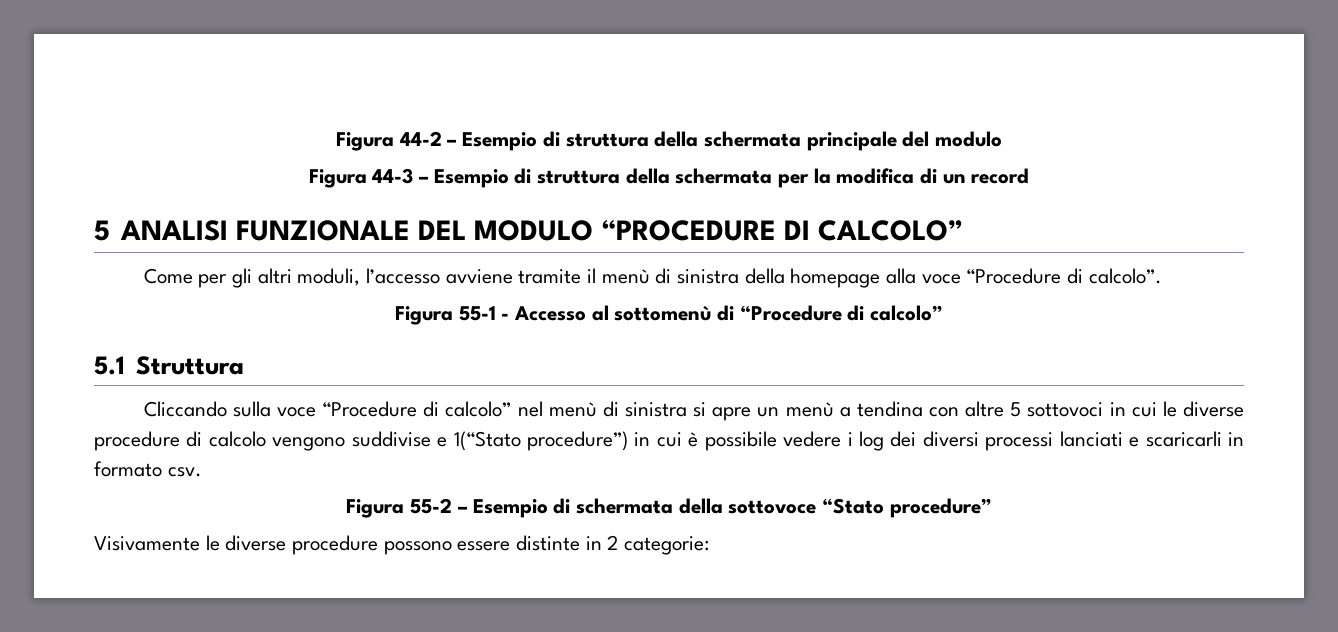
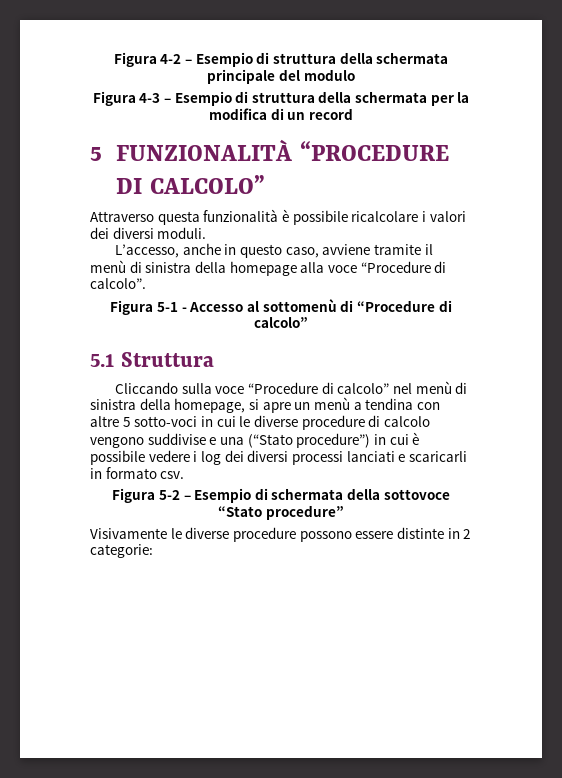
- Figura 44-2 – Esempio di struttura della schermata principale del modulo
+ Figura 4-2 – Esempio di struttura della schermata principale del modulo
- Figura 44-3 – Esempio di struttura della schermata per la modifica di un record
+ Figura 4-3 – Esempio di struttura della schermata per la modifica di un record
- 5 ANALISI FUNZIONALE DEL MODULO “PROCEDURE DI CALCOLO”
+ 5 FUNZIONALITÀ “PROCEDURE DI CALCOLO”
- Come per gli altri moduli, l’accesso avviene tramite il menù di sinistra della homepage alla voce “Procedure di calcolo”.
+ Attraverso questa funzionalità è possibile ricalcolare i valori dei diversi moduli.
+ L’accesso, anche in questo caso, avviene tramite il menù di sinistra della homepage alla voce “Procedure di calcolo”.
- Figura 55-1 - Accesso al sottomenù di “Procedure di calcolo”
+ Figura 5-1 - Accesso al sottomenù di “Procedure di calcolo”
- Cliccando sulla voce “Procedure di calcolo” nel menù di sinistra si apre un menù a tendina con altre 5 sottovoci in cui le diverse procedure di calcolo vengono suddivise e 1(“Stato procedure”) in cui è possibile vedere i log dei diversi processi lanciati e scaricarli in formato csv.
+ Cliccando sulla voce “Procedure di calcolo” nel menù di sinistra della homepage, si apre un menù a tendina con altre 5 sotto-voci in cui le diverse procedure di calcolo vengono suddivise e una (“Stato procedure”) in cui è possibile vedere i log dei diversi processi lanciati e scaricarli in formato csv.
- Figura 55-2 – Esempio di schermata della sottovoce “Stato procedure”
+ Figura 5-2 – Esempio di schermata della sottovoce “Stato procedure”

